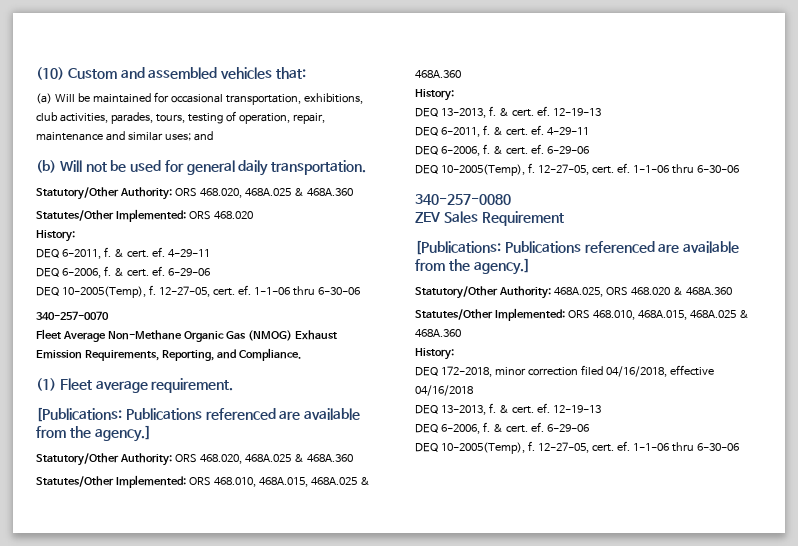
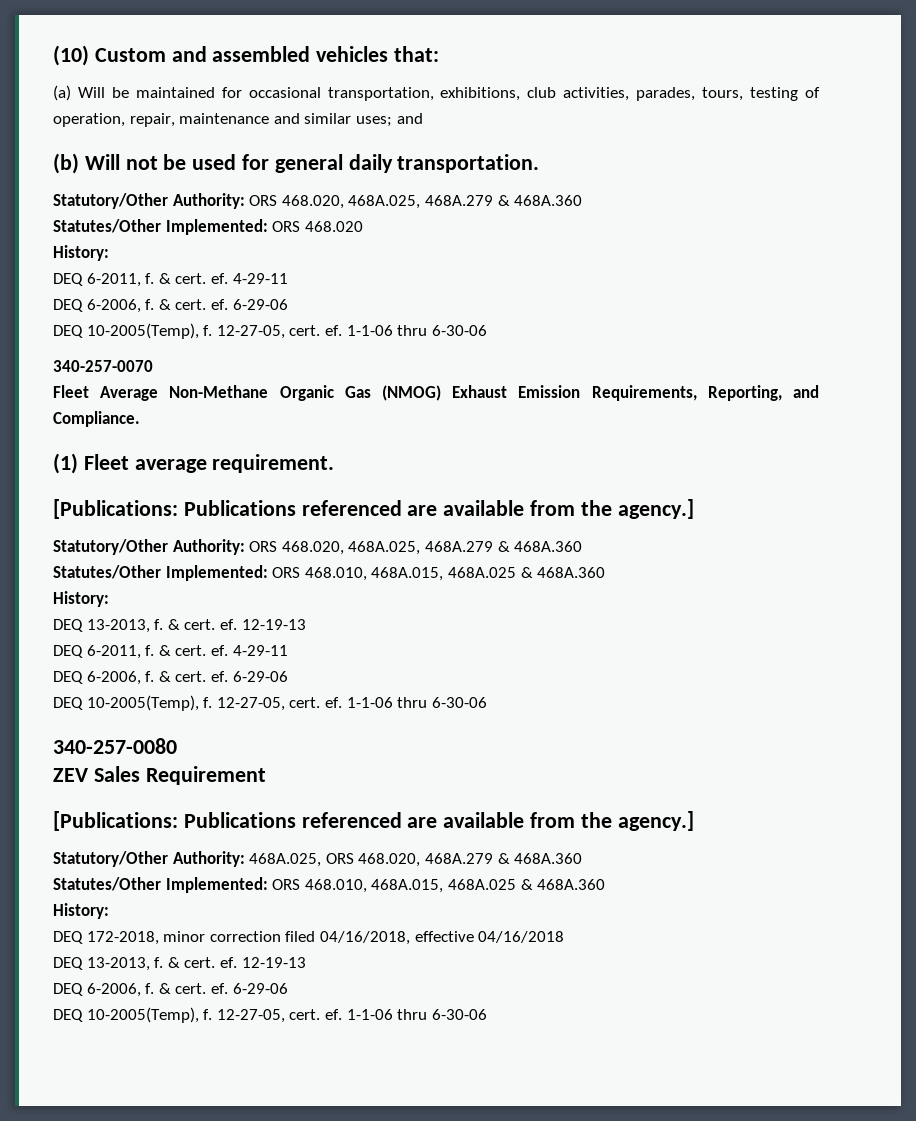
  (b) Will not be used for general daily transportation.
- Statutory/Other Authority: ORS 468.020, 468A.025 & 468A.360
+ Statutory/Other Authority: ORS 468.020, 468A.025, 468A.279 & 468A.360
  (1) Fleet average requirement.
  [Publications: Publications referenced are available from the agency.]
- Statutory/Other Authority: ORS 468.020, 468A.025 & 468A.360
+ Statutory/Other Authority: ORS 468.020, 468A.025, 468A.279 & 468A.360
- Statutory/Other Authority: 468A.025, ORS 468.020 & 468A.360
+ Statutory/Other Authority: 468A.025, ORS 468.020, 468A.279 & 468A.360

